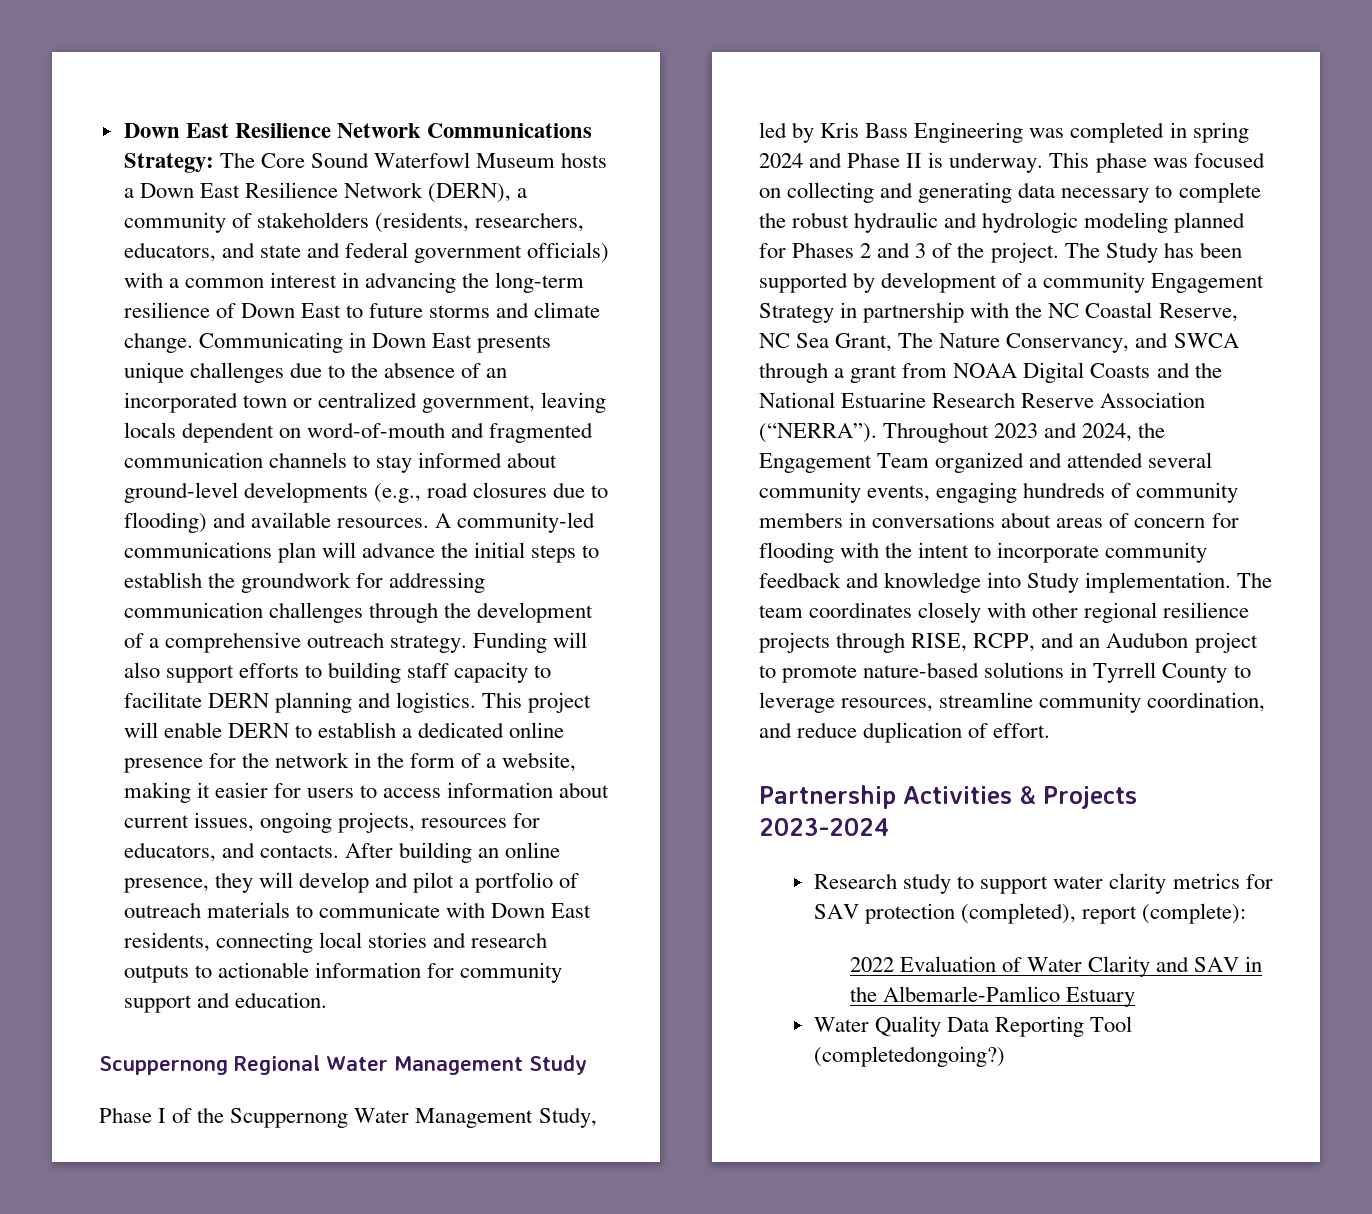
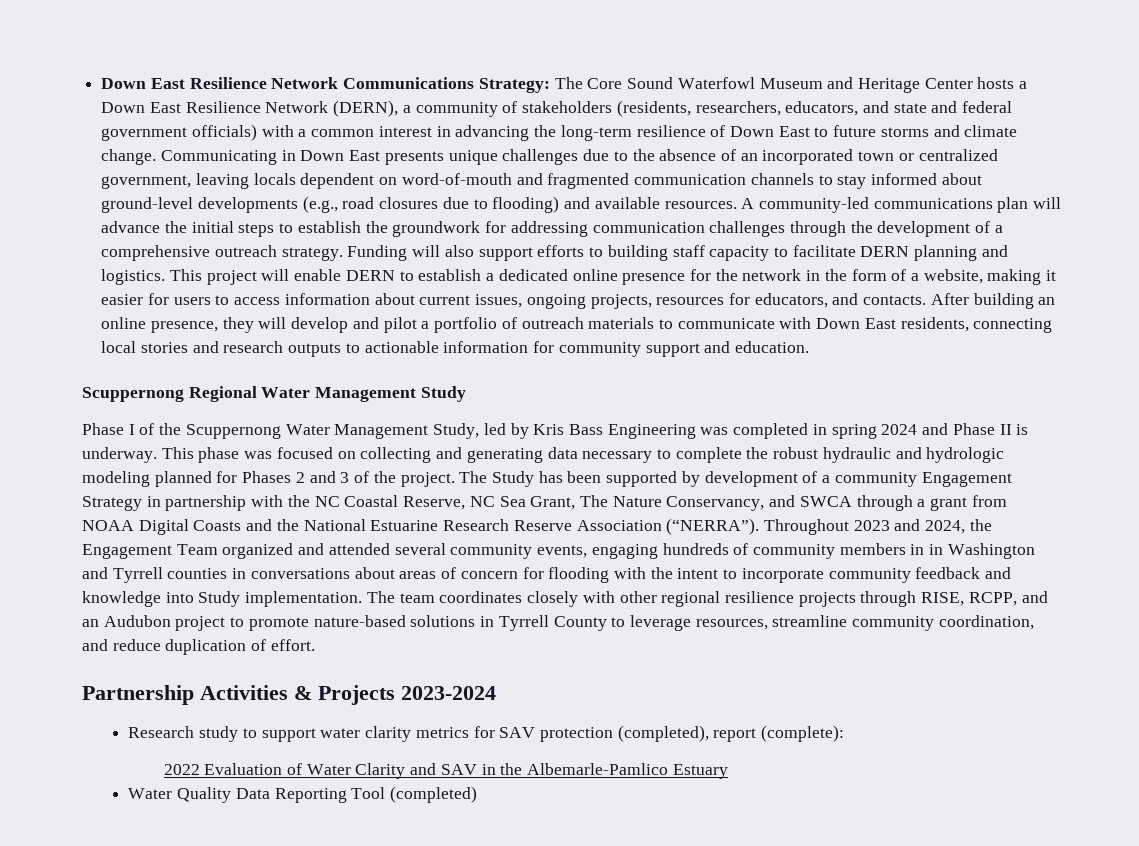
- Down East Resilience Network Communications Strategy: The Core Sound Waterfowl Museum hosts a Down East Resilience Network (DERN), a community of stakeholders (residents, researchers, educators, and state and federal government officials) with a common interest in advancing the long-term resilience of Down East to future storms and climate change.
+ Down East Resilience Network Communications Strategy: The Core Sound Waterfowl Museum and Heritage Center hosts a Down East Resilience Network (DERN), a community of stakeholders (residents, researchers, educators, and state and federal government officials) with a common interest in advancing the long-term resilience of Down East to future storms and climate change.
- Throughout 2023 and 2024, the Engagement Team organized and attended several community events, engaging hundreds of community members in conversations about areas of concern for flooding with the intent to incorporate community feedback and knowledge into Study implementation.
+ Throughout 2023 and 2024, the Engagement Team organized and attended several community events, engaging hundreds of community members in in Washington and Tyrrell counties in conversations about areas of concern for flooding with the intent to incorporate community feedback and knowledge into Study implementation.
- Water Quality Data Reporting Tool (completedongoing?)
+ Water Quality Data Reporting Tool (completed)

